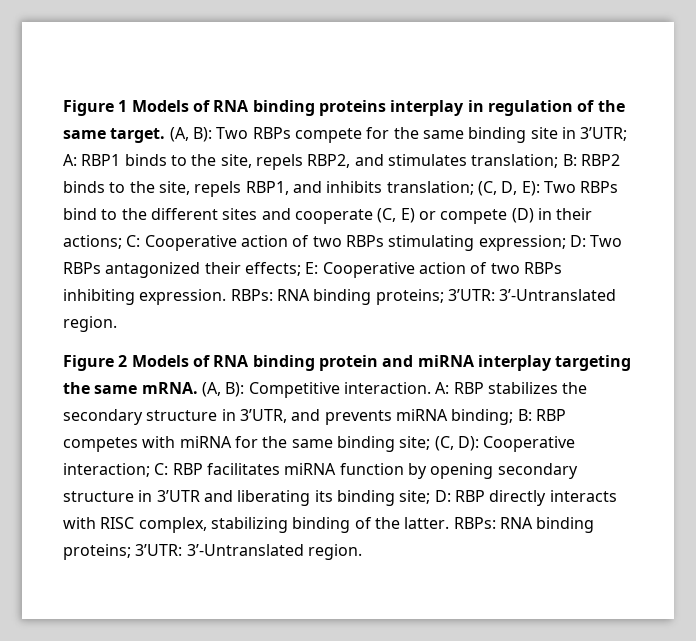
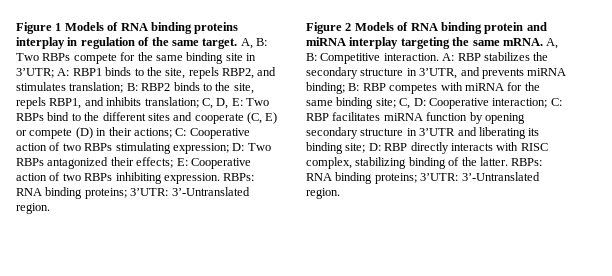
- Figure 1 Models of RNA binding proteins interplay in regulation of the same target. (A, B):
+ Figure 1 Models of RNA binding proteins interplay in regulation of the same target. A, B:
- (C, D, E):
+ C, D, E:
- (A, B): Competitive interaction.
+ A, B: Competitive interaction.
- A: RBP stabilizes the secondary structure in 3’UTR, and prevents miRNA binding; B: RBP competes with miRNA for the same binding site; (C, D): Cooperative interaction; C: RBP facilitates miRNA function by opening secondary structure in 3’UTR and liberating its binding site; D: RBP directly interacts with RISC complex, stabilizing binding of the latter.
+ A: RBP stabilizes the secondary structure in 3’UTR, and prevents miRNA binding; B: RBP competes with miRNA for the same binding site; C, D: Cooperative interaction; C: RBP facilitates miRNA function by opening secondary structure in 3’UTR and liberating its binding site; D: RBP directly interacts with RISC complex, stabilizing binding of the latter.

